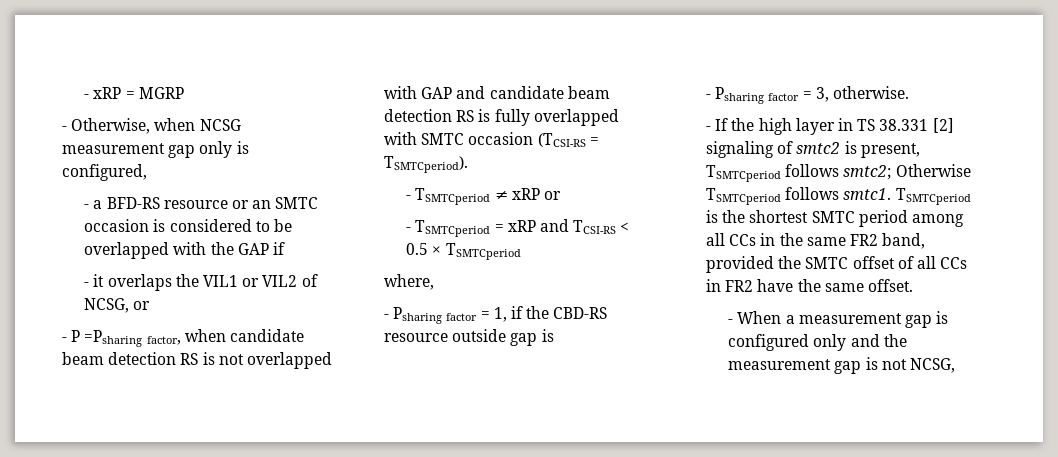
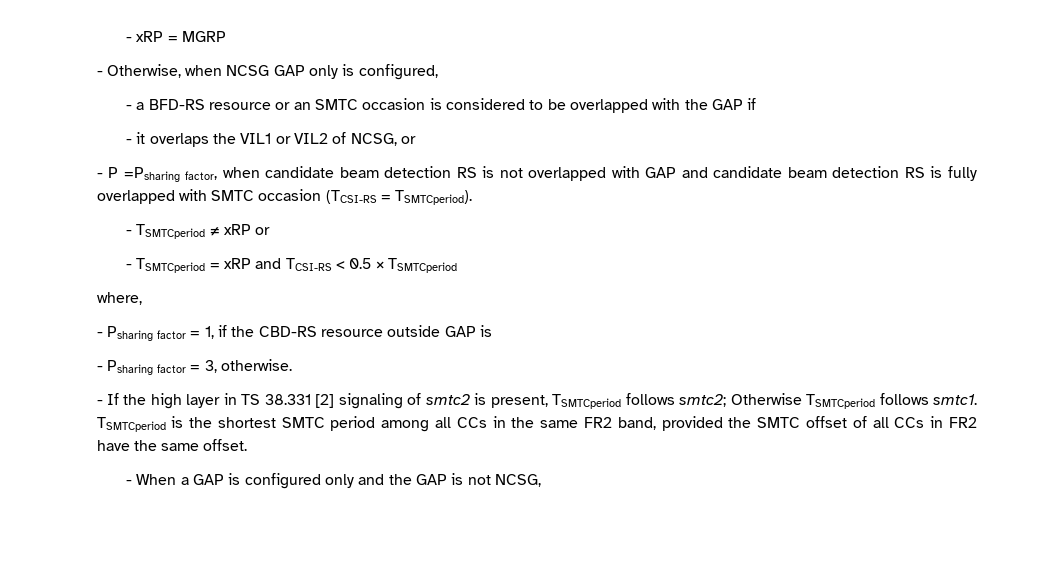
- - Otherwise, when NCSG measurement gap only is configured,
+ - Otherwise, when NCSG GAP only is configured,
- - Psharing factor = 1, if the CBD-RS resource outside gap is
+ - Psharing factor = 1, if the CBD-RS resource outside GAP is
- - When a measurement gap is configured only and the measurement gap is not NCSG,
+ - When a GAP is configured only and the GAP is not NCSG,

